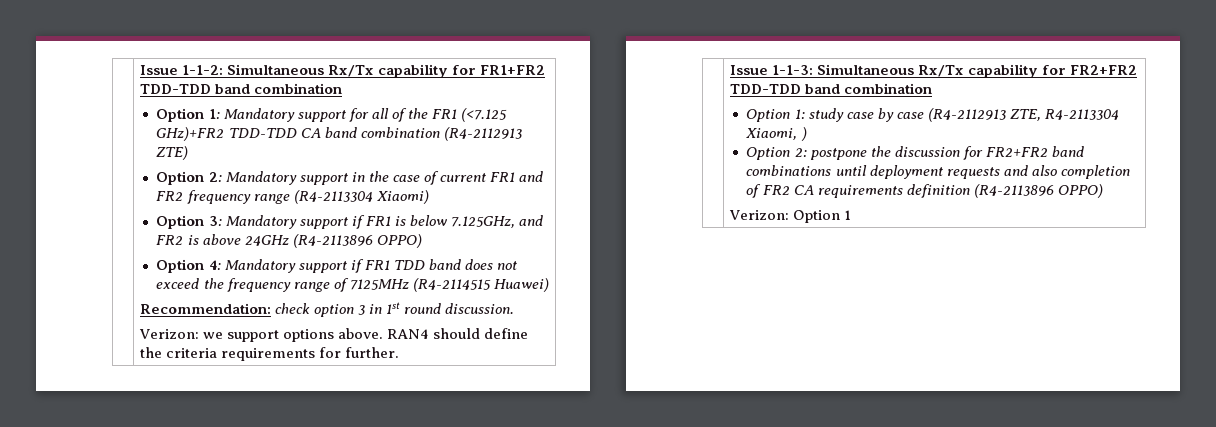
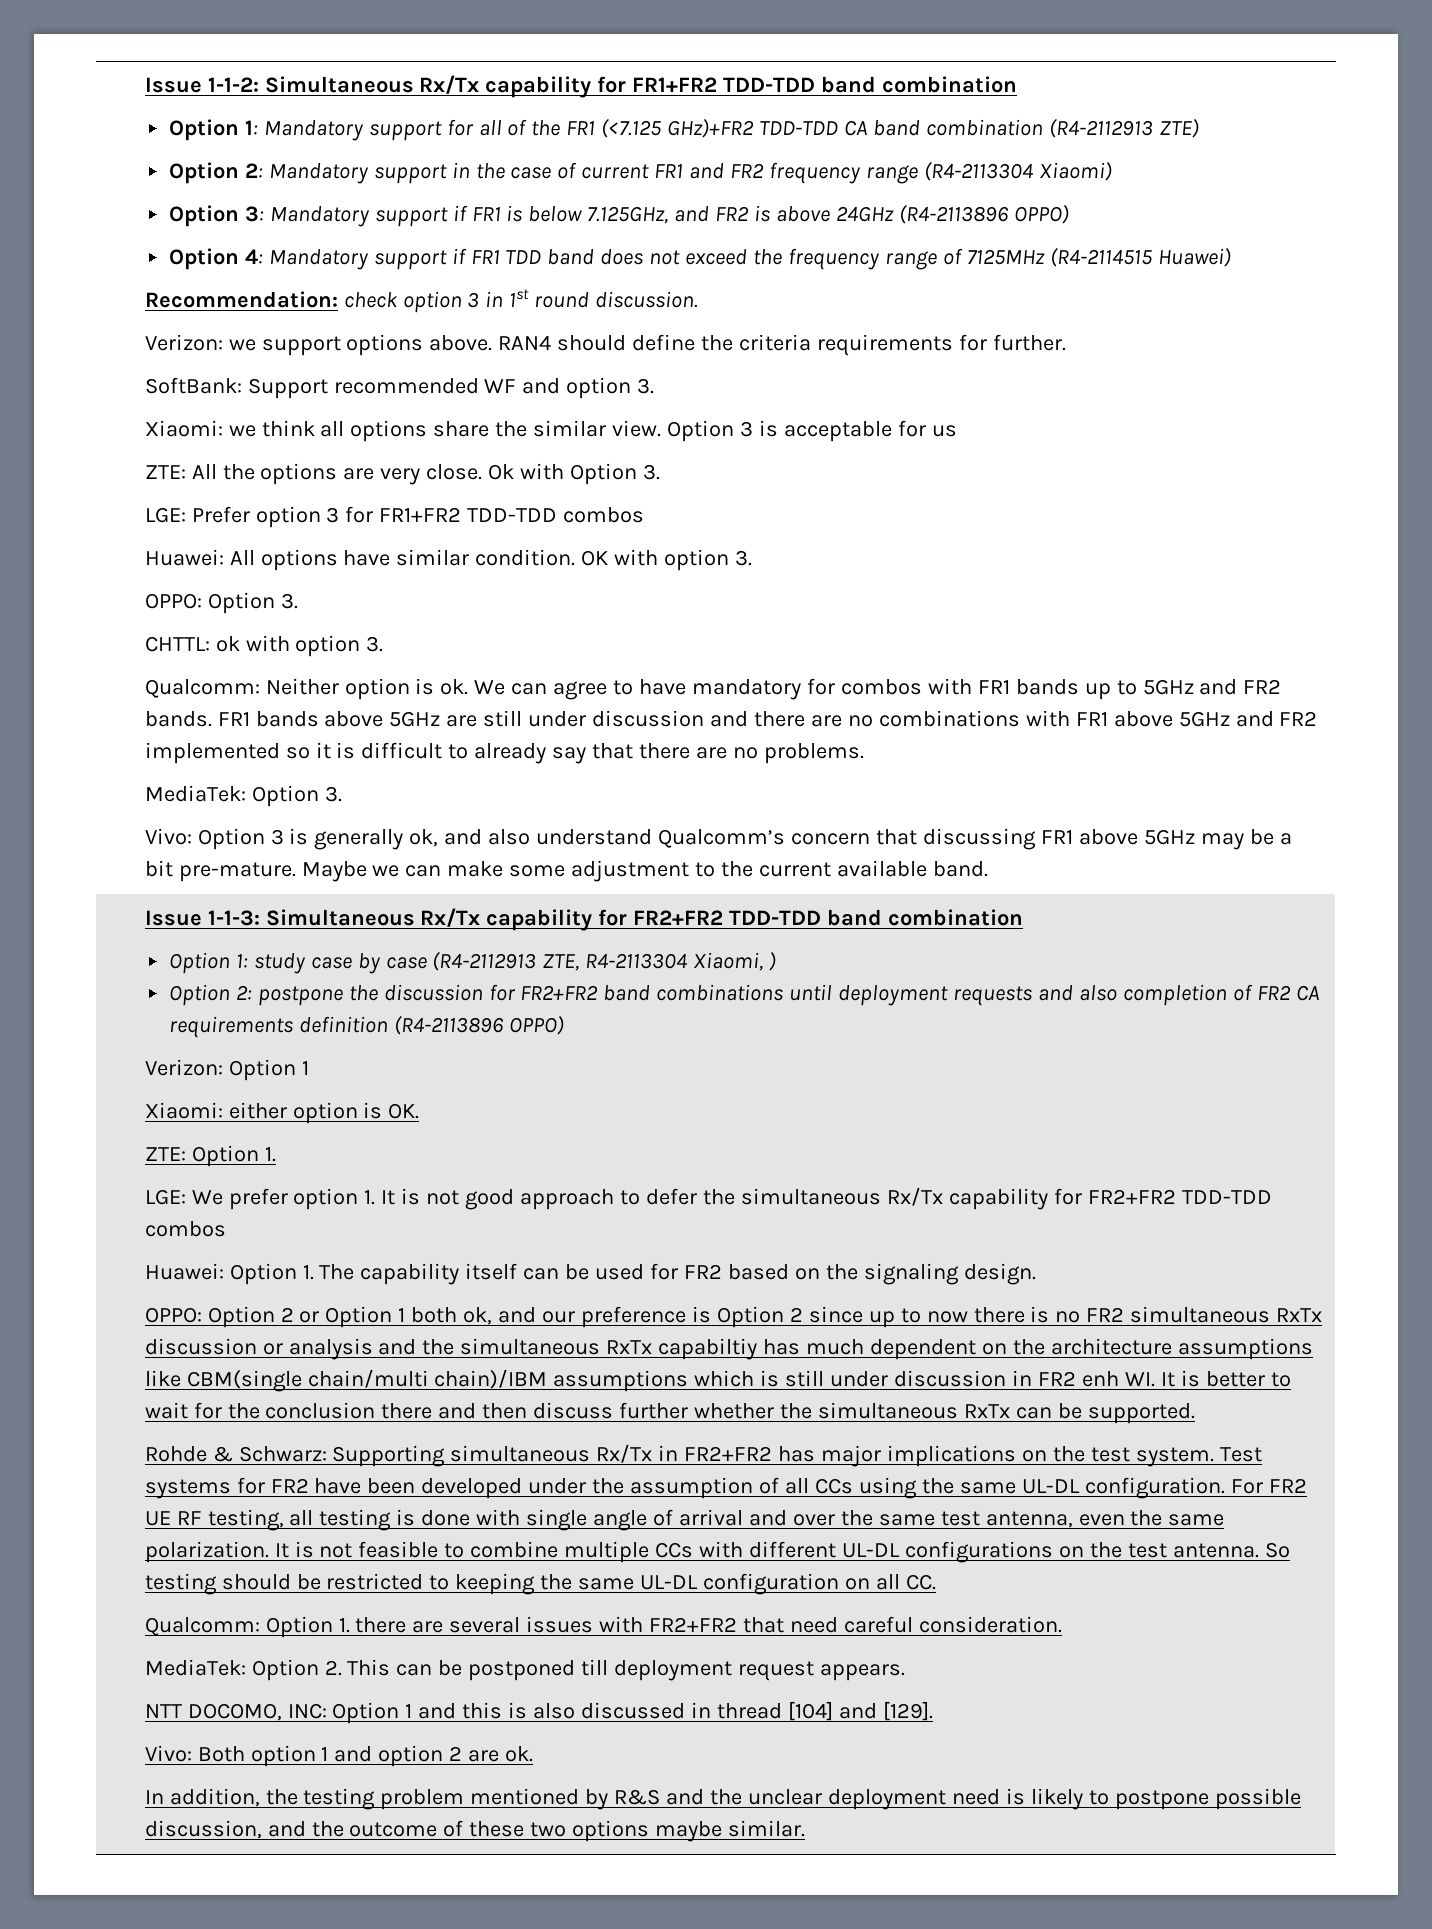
+ SoftBank: Support recommended WF and option 3.
+ Xiaomi: we think all options share the similar view. Option 3 is acceptable for us
+ ZTE: All the options are very close. Ok with Option 3.
+ LGE: Prefer option 3 for FR1+FR2 TDD-TDD combos
+ Huawei: All options have similar condition. OK with option 3.
+ OPPO: Option 3.
+ CHTTL: ok with option 3.
+ Qualcomm: Neither option is ok. We can agree to have mandatory for combos with FR1 bands up to 5GHz and FR2 bands. FR1 bands above 5GHz are still under discussion and there are no combinations with FR1 above 5GHz and FR2 implemented so it is difficult to already say that there are no problems.
+ MediaTek: Option 3.
+ Vivo: Option 3 is generally ok, and also understand Qualcomm’s concern that discussing FR1 above 5GHz may be a bit pre-mature. Maybe we can make some adjustment to the current available band.
+ Xiaomi: either option is OK.
+ ZTE: Option 1.
+ LGE: We prefer option 1. It is not good approach to defer the simultaneous Rx/Tx capability for FR2+FR2 TDD-TDD combos
+ Huawei: Option 1. The capability itself can be used for FR2 based on the signaling design.
+ OPPO: Option 2 or Option 1 both ok, and our preference is Option 2 since up to now there is no FR2 simultaneous RxTx discussion or analysis and the simultaneous RxTx capabiltiy has much dependent on the architecture assumptions like CBM(single chain/multi chain)/IBM assumptions which is still under discussion in FR2 enh WI. It is better to wait for the conclusion there and then discuss further whether the simultaneous RxTx can be supported.
+ Rohde & Schwarz: Supporting simultaneous Rx/Tx in FR2+FR2 has major implications on the test system. Test systems for FR2 have been developed under the assumption of all CCs using the same UL-DL configuration. For FR2 UE RF testing, all testing is done with single angle of arrival and over the same test antenna, even the same polarization. It is not feasible to combine multiple CCs with different UL-DL configurations on the test antenna. So testing should be restricted to keeping the same UL-DL configuration on all CC.
+ Qualcomm: Option 1. there are several issues with FR2+FR2 that need careful consideration.
+ MediaTek: Option 2. This can be postponed till deployment request appears.
+ NTT DOCOMO, INC: Option 1 and this is also discussed in thread [104] and [129].
+ Vivo: Both option 1 and option 2 are ok.
+ In addition, the testing problem mentioned by R&S and the unclear deployment need is likely to postpone possible discussion, and the outcome of these two options maybe similar.

